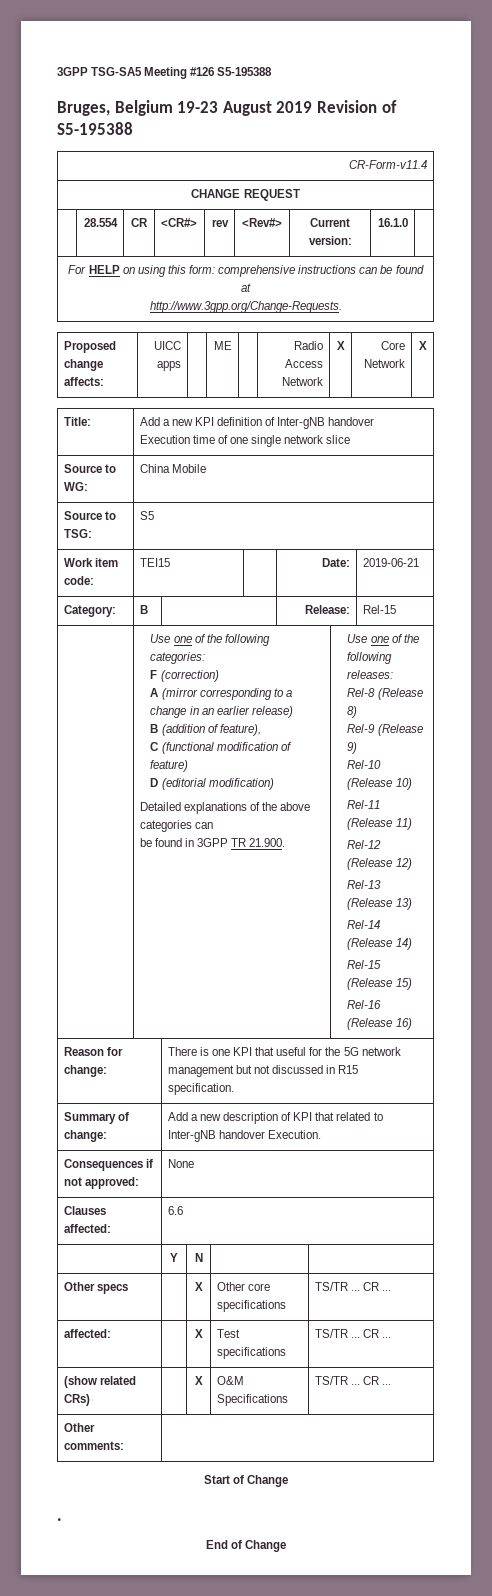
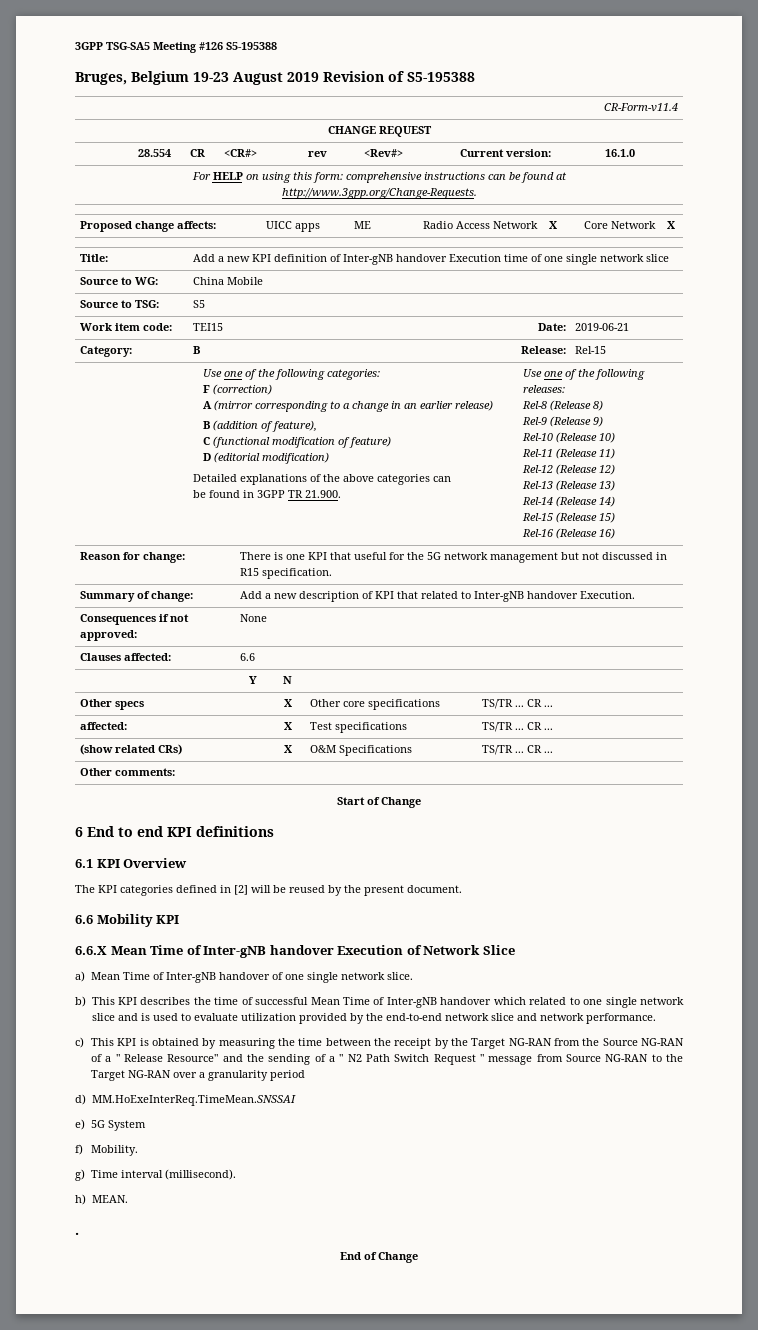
+ 6 End to end KPI definitions
+ 6.1 KPI Overview
+ The KPI categories defined in [2] will be reused by the present document.
+ 6.6 Mobility KPI
+ 6.6.X Mean Time of Inter-gNB handover Execution of Network Slice
+ a) Mean Time of Inter-gNB handover of one single network slice.
+ b) This KPI describes the time of successful Mean Time of Inter-gNB handover which related to one single network slice and is used to evaluate utilization provided by the end-to-end network slice and network performance.
+ c) This KPI is obtained by measuring the time between the receipt by the Target NG-RAN from the Source NG-RAN of a " Release Resource" and the sending of a " N2 Path Switch Request " message from Source NG-RAN to the Target NG-RAN over a granularity period
+ d) MM.HoExeInterReq.TimeMean.SNSSAI
+ e) 5G System
+ f) Mobility.
+ g) Time interval (millisecond).
+ h) MEAN.

